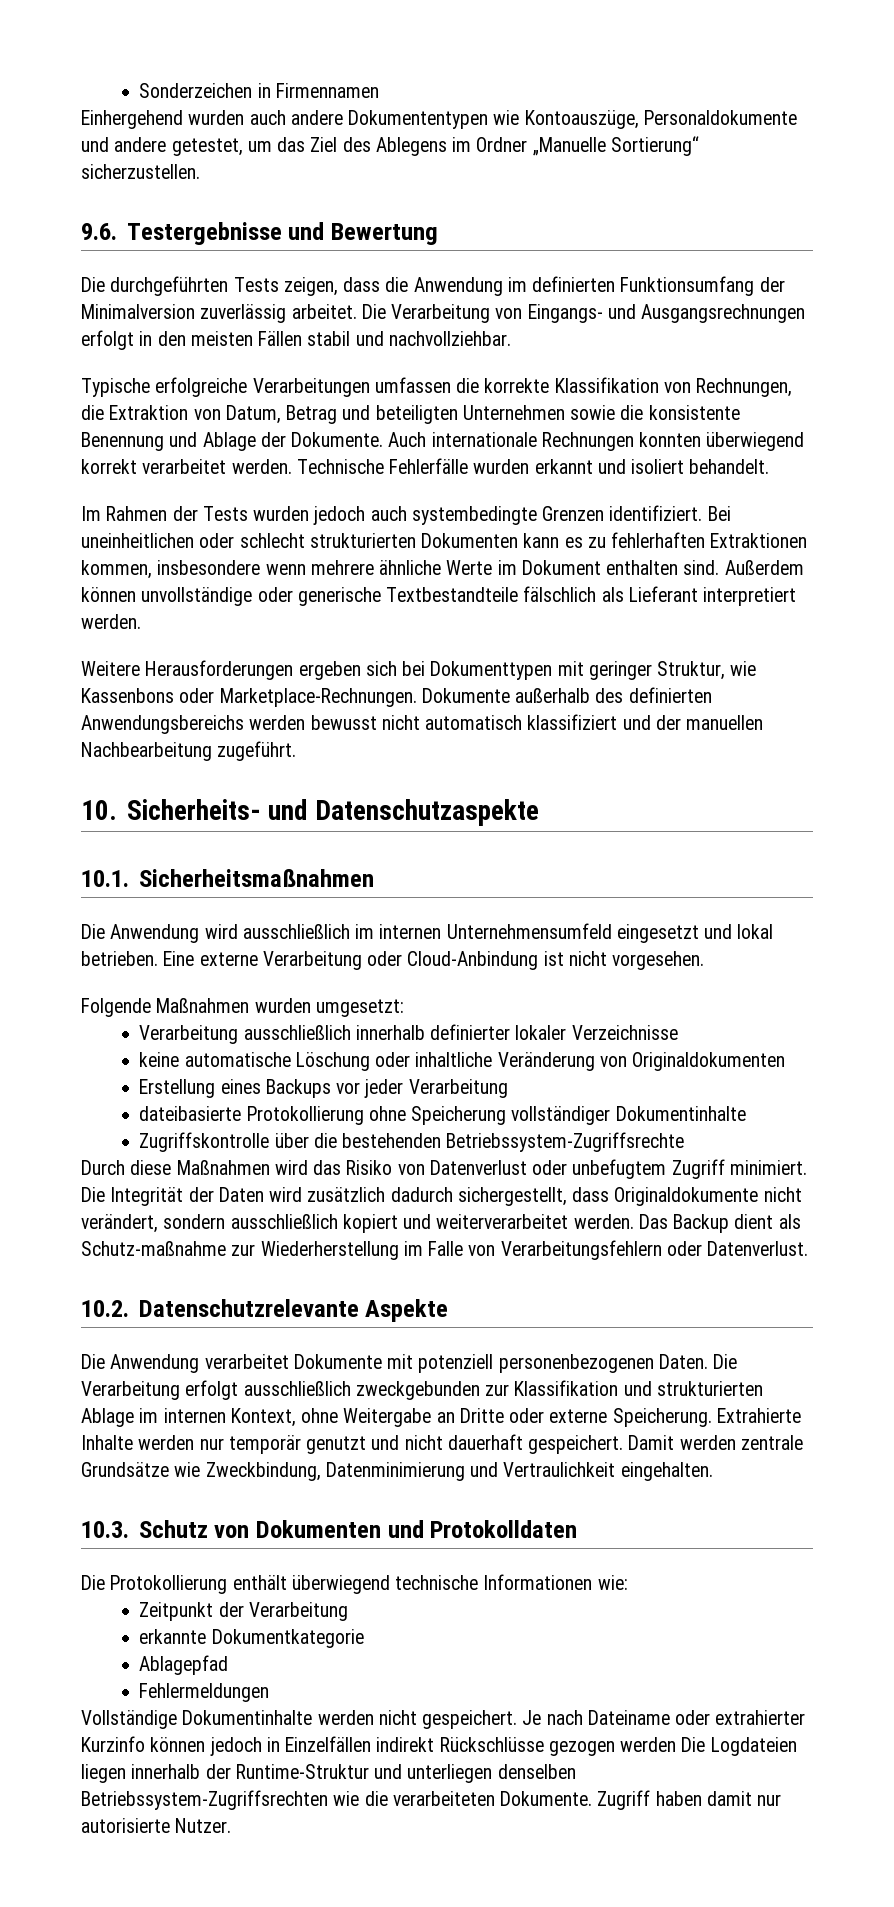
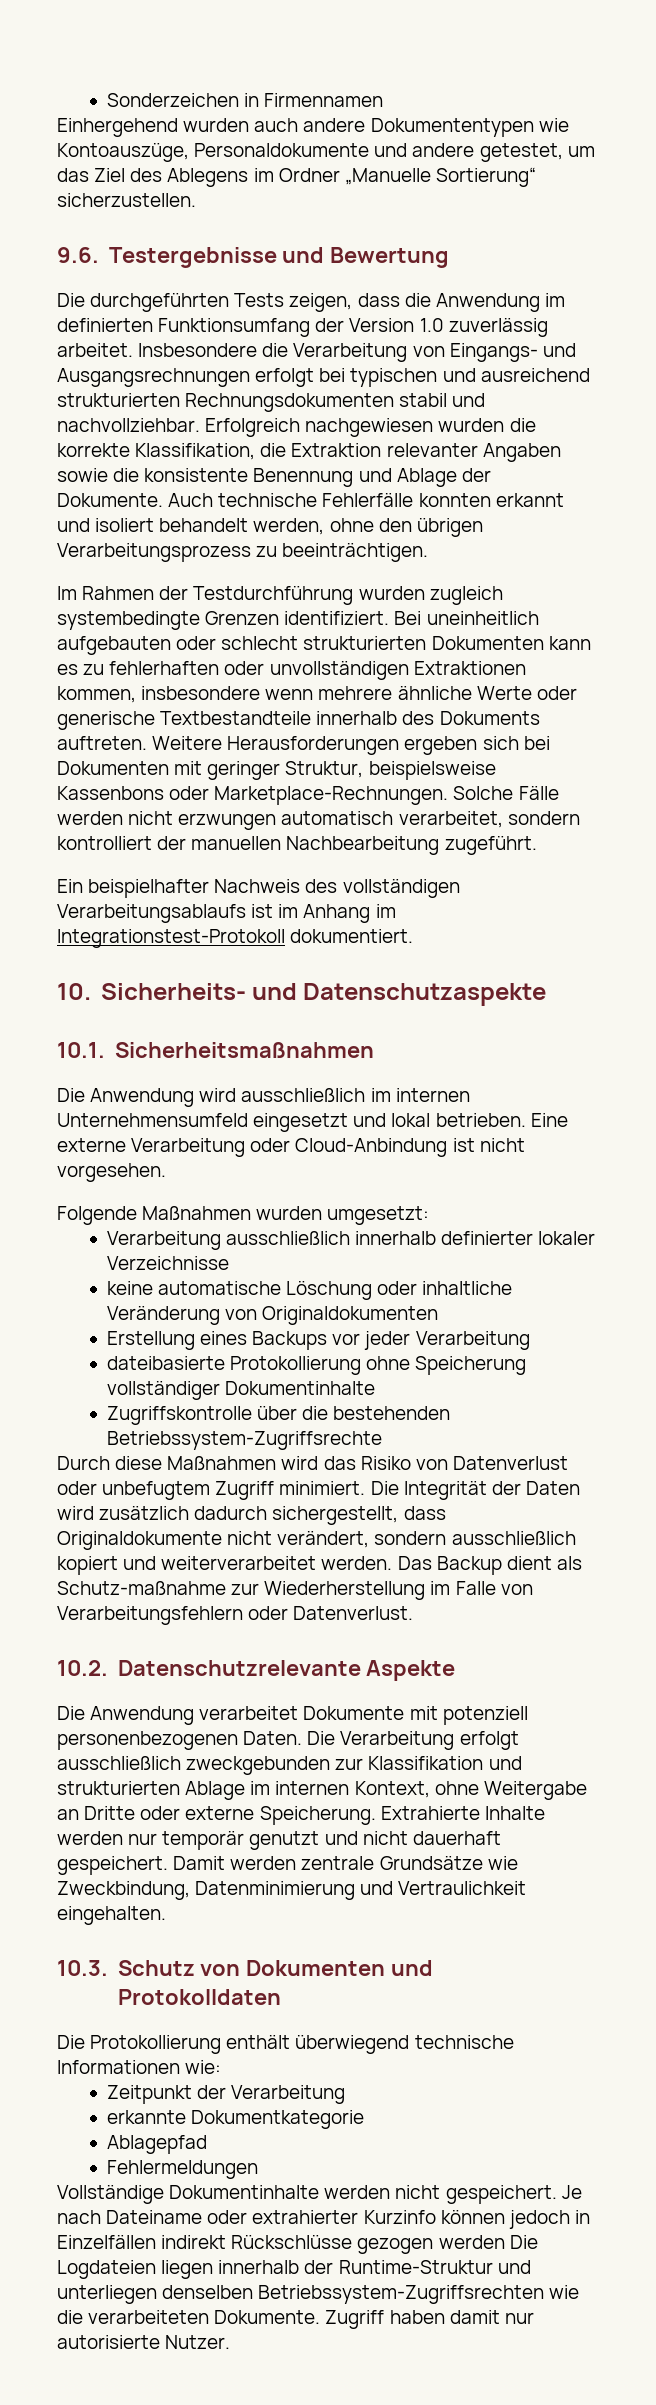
- Die durchgeführten Tests zeigen, dass die Anwendung im definierten Funktionsumfang der Minimalversion zuverlässig arbeitet. Die Verarbeitung von Eingangs- und Ausgangsrechnungen erfolgt in den meisten Fällen stabil und nachvollziehbar.
- Typische erfolgreiche Verarbeitungen umfassen die korrekte Klassifikation von Rechnungen, die Extraktion von Datum, Betrag und beteiligten Unternehmen sowie die konsistente Benennung und Ablage der Dokumente.
+ Die durchgeführten Tests zeigen, dass die Anwendung im definierten Funktionsumfang der Version 1.0 zuverlässig arbeitet. Insbesondere die Verarbeitung von Eingangs- und Ausgangsrechnungen erfolgt bei typischen und ausreichend strukturierten Rechnungsdokumenten stabil und nachvollziehbar. Erfolgreich nachgewiesen wurden die korrekte Klassifikation, die Extraktion relevanter Angaben sowie die konsistente Benennung und Ablage der Dokumente.
- Auch internationale Rechnungen konnten überwiegend korrekt verarbeitet werden. Technische Fehlerfälle wurden erkannt und isoliert behandelt.
+ Auch technische Fehlerfälle konnten erkannt und isoliert behandelt werden, ohne den übrigen Verarbeitungsprozess zu beeinträchtigen.
- Im Rahmen der Tests wurden jedoch auch systembedingte Grenzen identifiziert.
+ Im Rahmen der Testdurchführung wurden zugleich systembedingte Grenzen identifiziert.
- Bei uneinheitlichen oder schlecht strukturierten Dokumenten kann es zu fehlerhaften Extraktionen kommen, insbesondere wenn mehrere ähnliche Werte im Dokument enthalten sind. Außerdem können unvollständige oder generische Textbestandteile fälschlich als Lieferant interpretiert werden.
- Weitere Herausforderungen ergeben sich bei Dokumenttypen mit geringer Struktur, wie Kassenbons oder Marketplace-Rechnungen.
+ Bei uneinheitlich aufgebauten oder schlecht strukturierten Dokumenten kann es zu fehlerhaften oder unvollständigen Extraktionen kommen, insbesondere wenn mehrere ähnliche Werte oder generische Textbestandteile innerhalb des Dokuments auftreten. Weitere Herausforderungen ergeben sich bei Dokumenten mit geringer Struktur, beispielsweise Kassenbons oder Marketplace-Rechnungen.
- Dokumente außerhalb des definierten Anwendungsbereichs werden bewusst nicht automatisch klassifiziert und der manuellen Nachbearbeitung zugeführt.
+ Solche Fälle werden nicht erzwungen automatisch verarbeitet, sondern kontrolliert der manuellen Nachbearbeitung zugeführt.
+ Ein beispielhafter Nachweis des vollständigen Verarbeitungsablaufs ist im Anhang im Integrationstest-Protokoll dokumentiert.

